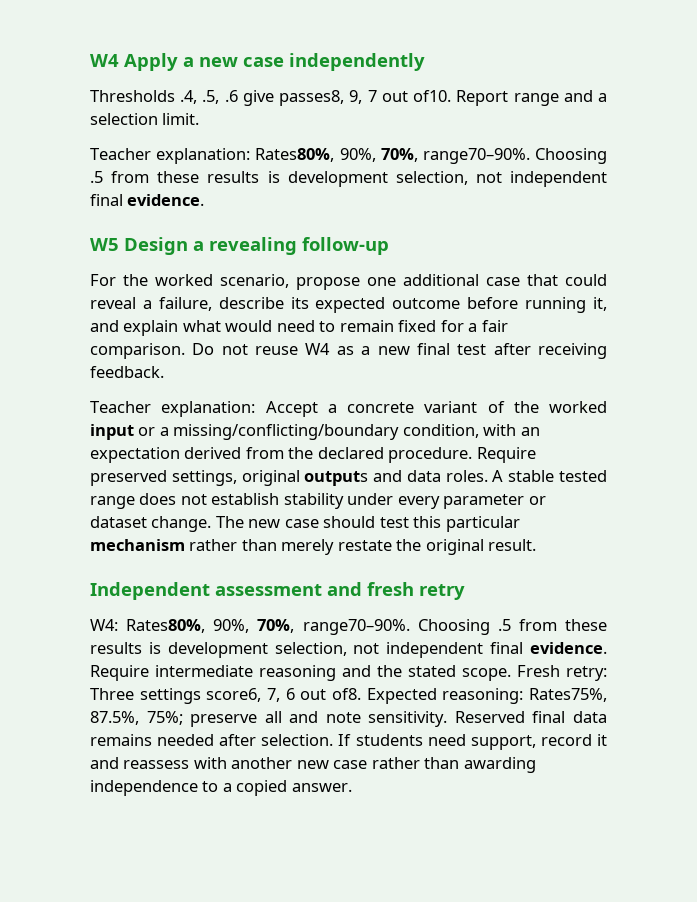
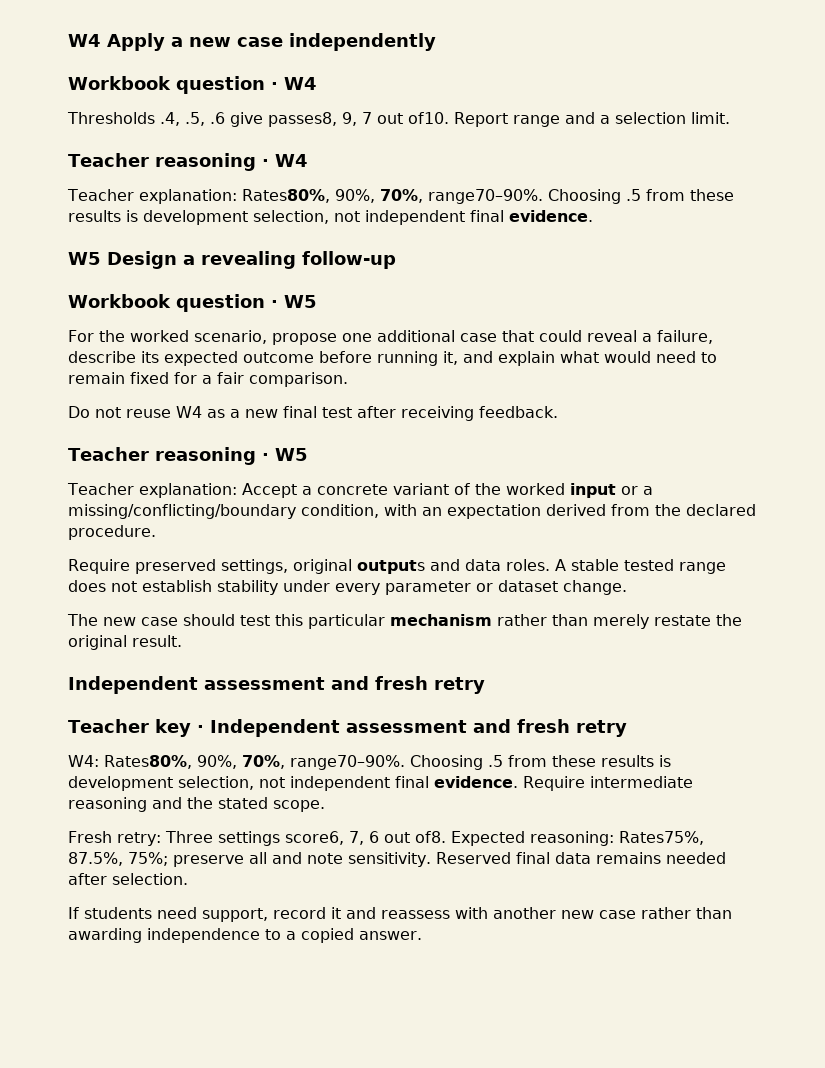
+ Workbook question · W4
+ Teacher reasoning · W4
+ Workbook question · W5
- For the worked scenario, propose one additional case that could reveal a failure, describe its expected outcome before running it, and explain what would need to remain fixed for a fair comparison. Do not reuse W4 as a new final test after receiving feedback.
+ For the worked scenario, propose one additional case that could reveal a failure, describe its expected outcome before running it, and explain what would need to remain fixed for a fair comparison.
+ Do not reuse W4 as a new final test after receiving feedback.
+ Teacher reasoning · W5
- Teacher explanation: Accept a concrete variant of the worked input or a missing/conflicting/boundary condition, with an expectation derived from the declared procedure. Require preserved settings, original outputs and data roles.
+ Teacher explanation: Accept a concrete variant of the worked input or a missing/conflicting/boundary condition, with an expectation derived from the declared procedure.
+ Require preserved settings, original outputs and data roles.
- A stable tested range does not establish stability under every parameter or dataset change. The new case should test this particular mechanism rather than merely restate the original result.
+ A stable tested range does not establish stability under every parameter or dataset change.
+ The new case should test this particular mechanism rather than merely restate the original result.
+ Teacher key · Independent assessment and fresh retry
- Require intermediate reasoning and the stated scope. Fresh retry: Three settings score6, 7, 6 out of8.
+ Require intermediate reasoning and the stated scope.
+ Fresh retry: Three settings score6, 7, 6 out of8.
- Reserved final data remains needed after selection. If students need support, record it and reassess with another new case rather than awarding independence to a copied answer.
+ Reserved final data remains needed after selection.
+ If students need support, record it and reassess with another new case rather than awarding independence to a copied answer.

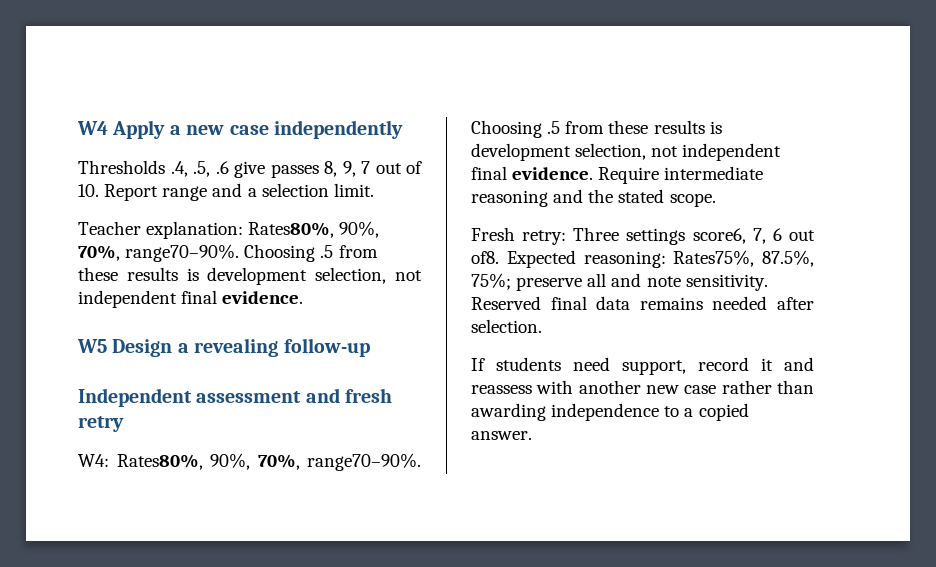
- Workbook question · W4
- Thresholds .4, .5, .6 give passes8, 9, 7 out of10. Report range and a selection limit.
+ Thresholds .4, .5, .6 give passes 8, 9, 7 out of 10. Report range and a selection limit.
- Teacher reasoning · W4
- Workbook question · W5
- For the worked scenario, propose one additional case that could reveal a failure, describe its expected outcome before running it, and explain what would need to remain fixed for a fair comparison.
- Do not reuse W4 as a new final test after receiving feedback.
- Teacher reasoning · W5
- Teacher explanation: Accept a concrete variant of the worked input or a missing/conflicting/boundary condition, with an expectation derived from the declared procedure.
- Require preserved settings, original outputs and data roles. A stable tested range does not establish stability under every parameter or dataset change.
- The new case should test this particular mechanism rather than merely restate the original result.
  Independent assessment and fresh retry
- Teacher key · Independent assessment and fresh retry

